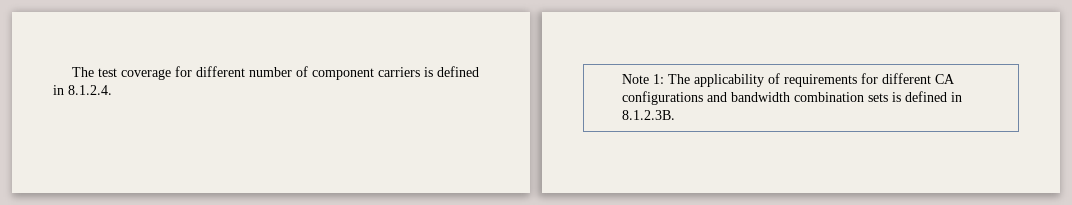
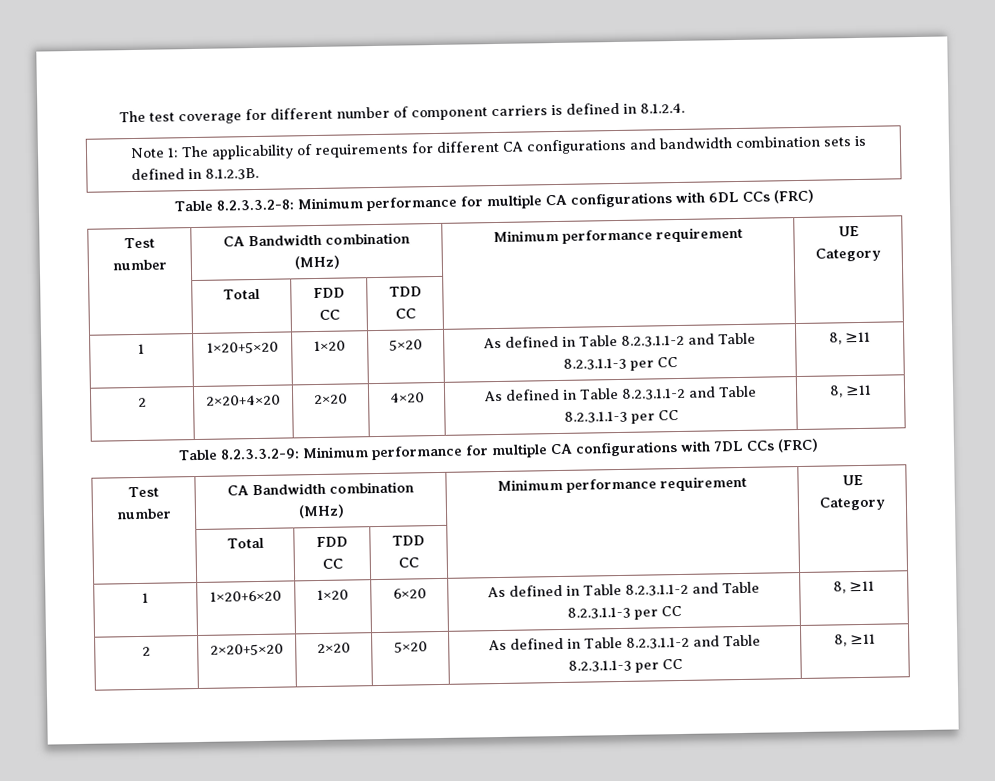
+ Table 8.2.3.3.2-8: Minimum performance for multiple CA configurations with 6DL CCs (FRC)
+ Test number | CA Bandwidth combination (MHz) | Minimum performance requirement | UE Category
+ | Total | FDD CC | TDD CC | |
+ 1 | 1×20+5×20 | 1×20 | 5×20 | As defined in Table 8.2.3.1.1-2 and Table 8.2.3.1.1-3 per CC | 8, ≥11
+ 2 | 2×20+4×20 | 2×20 | 4×20 | As defined in Table 8.2.3.1.1-2 and Table 8.2.3.1.1-3 per CC | 8, ≥11
+ Table 8.2.3.3.2-9: Minimum performance for multiple CA configurations with 7DL CCs (FRC)
+ Test number | CA Bandwidth combination (MHz) | Minimum performance requirement | UE Category
+ | Total | FDD CC | TDD CC | |
+ 1 | 1×20+6×20 | 1×20 | 6×20 | As defined in Table 8.2.3.1.1-2 and Table 8.2.3.1.1-3 per CC | 8, ≥11
+ 2 | 2×20+5×20 | 2×20 | 5×20 | As defined in Table 8.2.3.1.1-2 and Table 8.2.3.1.1-3 per CC | 8, ≥11

